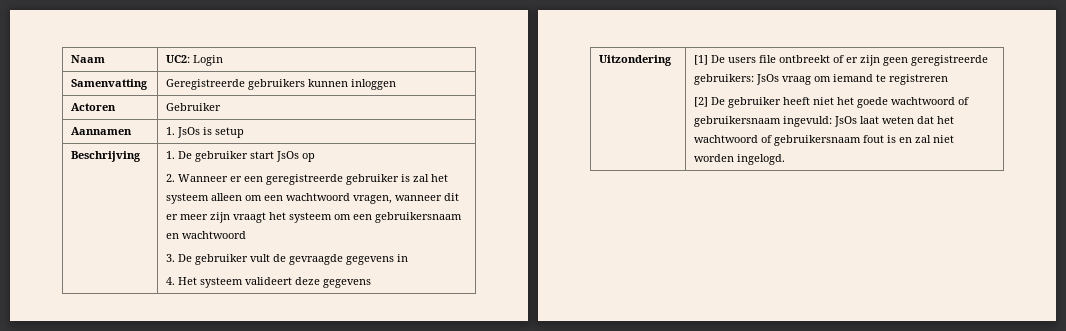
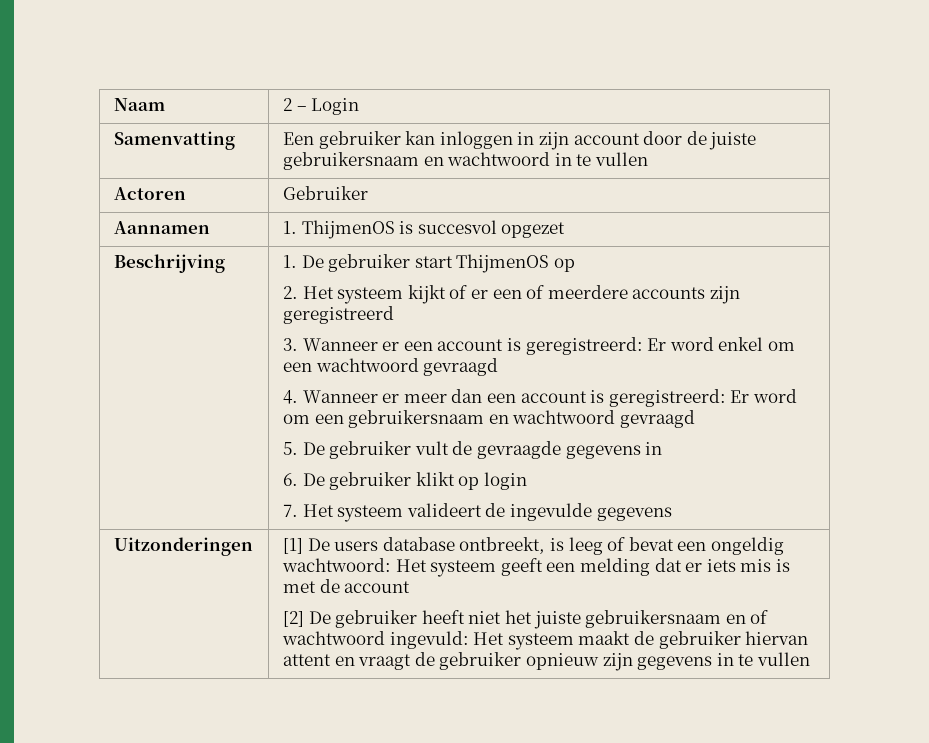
- Naam | UC2: Login
+ Naam | 2 – Login
- Samenvatting | Geregistreerde gebruikers kunnen inloggen
+ Samenvatting | Een gebruiker kan inloggen in zijn account door de juiste gebruikersnaam en wachtwoord in te vullen
- Aannamen | 1. JsOs is setup
+ Aannamen | 1. ThijmenOS is succesvol opgezet
- 1. De gebruiker start JsOs op
+ 1. De gebruiker start ThijmenOS op
- 2. Wanneer er een geregistreerde gebruiker is zal het systeem alleen om een wachtwoord vragen, wanneer dit er meer zijn vraagt het systeem om een gebruikersnaam en wachtwoord
- 3. De gebruiker vult de gevraagde gegevens in
+ 2. Het systeem kijkt of er een of meerdere accounts zijn geregistreerd
+ 3. Wanneer er een account is geregistreerd: Er word enkel om een wachtwoord gevraagd
+ 4. Wanneer er meer dan een account is geregistreerd: Er word om een gebruikersnaam en wachtwoord gevraagd
+ 5. De gebruiker vult de gevraagde gegevens in
- 4. Het systeem valideert deze gegevens
+ 6. De gebruiker klikt op login
+ 7. Het systeem valideert de ingevulde gegevens
- Uitzondering
+ Uitzonderingen
- [1] De users file ontbreekt of er zijn geen geregistreerde gebruikers: JsOs vraag om iemand te registreren
+ [1] De users database ontbreekt, is leeg of bevat een ongeldig wachtwoord: Het systeem geeft een melding dat er iets mis is met de account
- [2] De gebruiker heeft niet het goede wachtwoord of gebruikersnaam ingevuld: JsOs laat weten dat het wachtwoord of gebruikersnaam fout is en zal niet worden ingelogd.
+ [2] De gebruiker heeft niet het juiste gebruikersnaam en of wachtwoord ingevuld: Het systeem maakt de gebruiker hiervan attent en vraagt de gebruiker opnieuw zijn gegevens in te vullen

